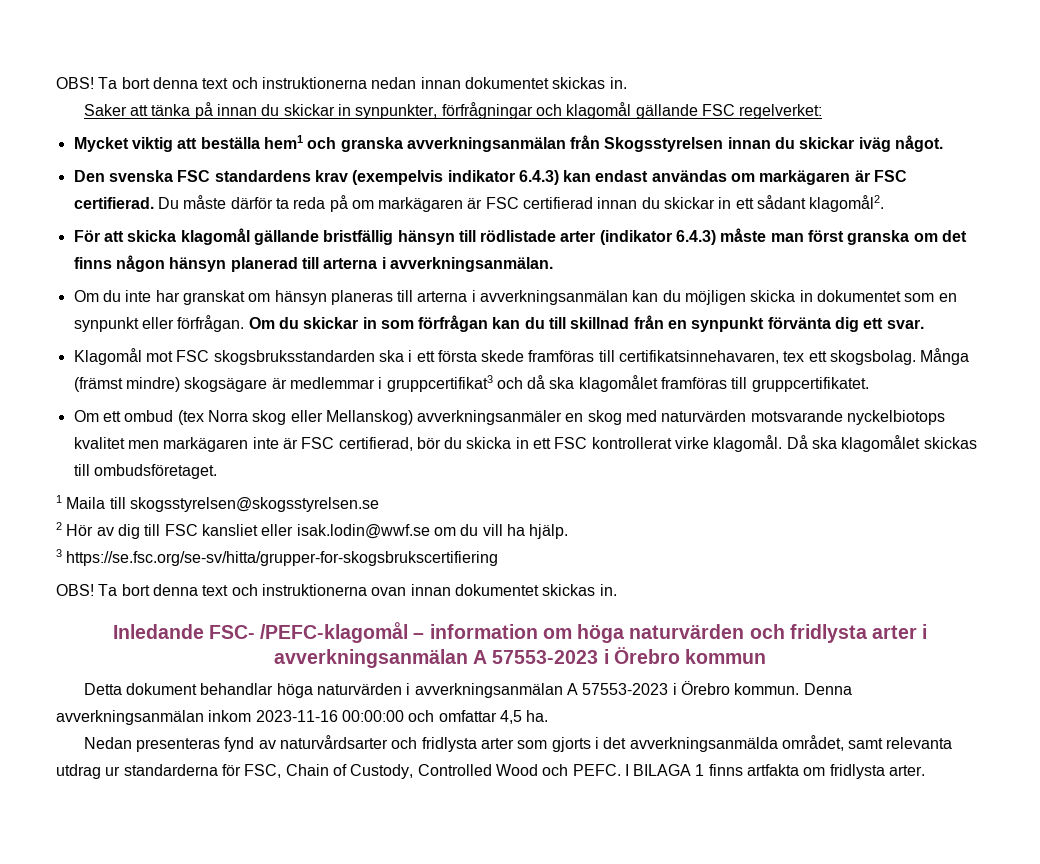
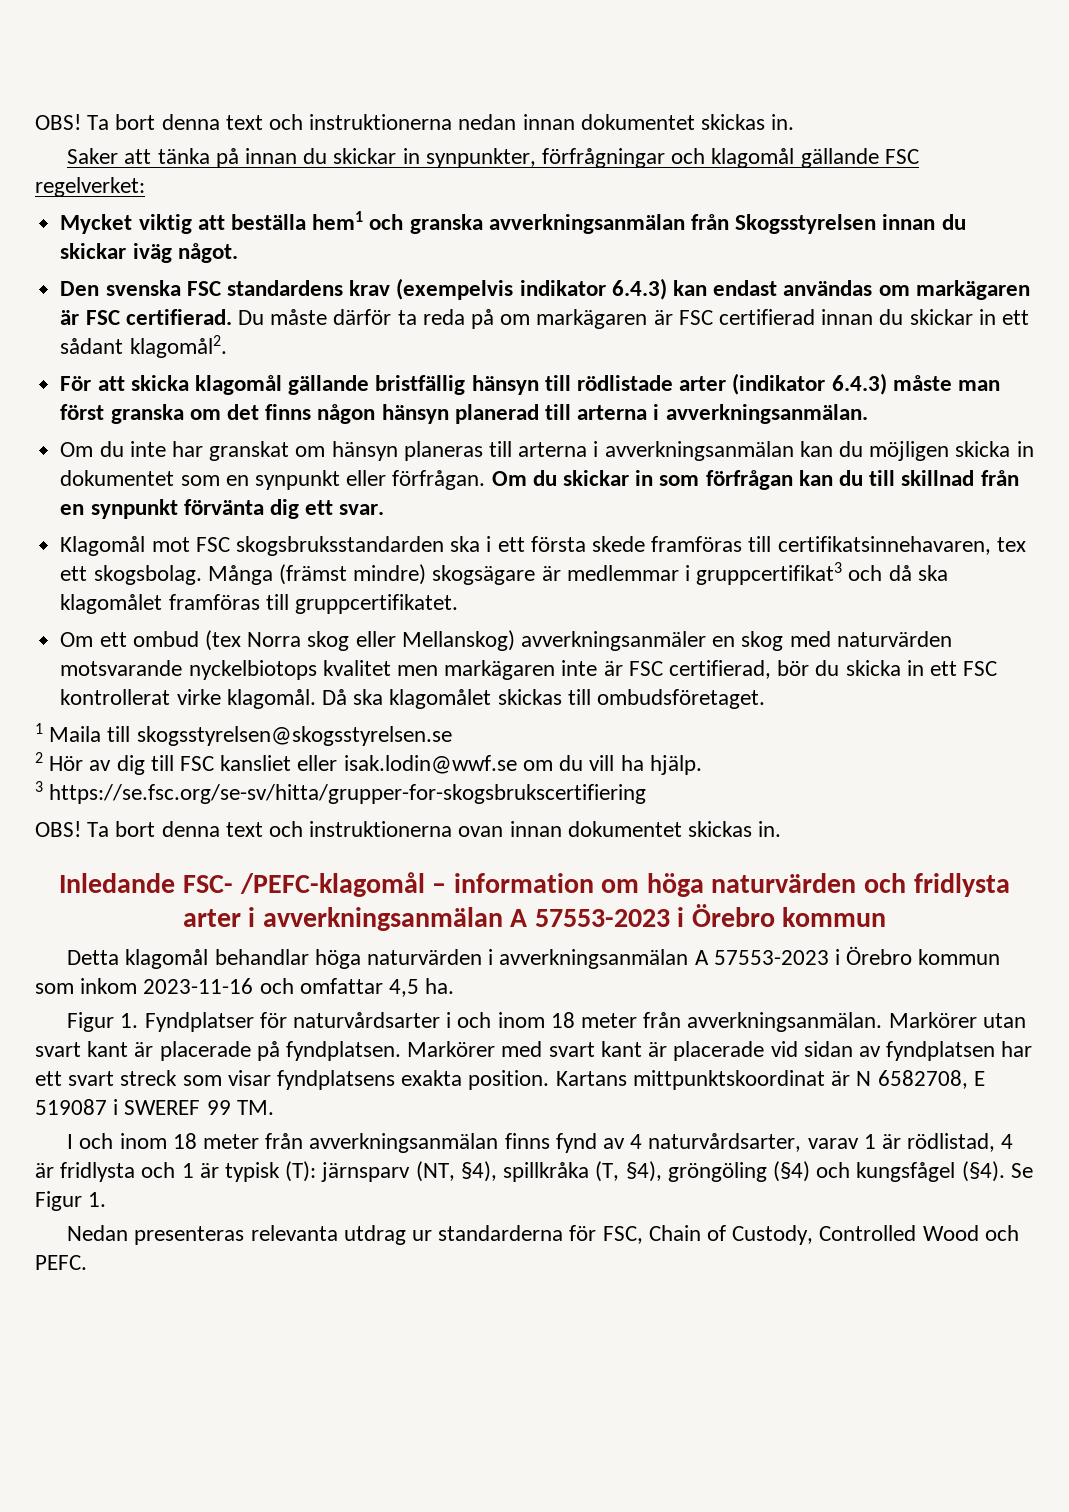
- Detta dokument behandlar höga naturvärden i avverkningsanmälan A 57553-2023 i Örebro kommun. Denna avverkningsanmälan inkom 2023-11-16 00:00:00 och omfattar 4,5 ha.
+ Detta klagomål behandlar höga naturvärden i avverkningsanmälan A 57553-2023 i Örebro kommun som inkom 2023-11-16 och omfattar 4,5 ha.
- Nedan presenteras fynd av naturvårdsarter och fridlysta arter som gjorts i det avverkningsanmälda området, samt relevanta utdrag ur standarderna för FSC, Chain of Custody, Controlled Wood och PEFC. I BILAGA 1 finns artfakta om fridlysta arter.
+ Figur 1. Fyndplatser för naturvårdsarter i och inom 18 meter från avverkningsanmälan. Markörer utan svart kant är placerade på fyndplatsen. Markörer med svart kant är placerade vid sidan av fyndplatsen har ett svart streck som visar fyndplatsens exakta position. Kartans mittpunktskoordinat är N 6582708, E 519087 i SWEREF 99 TM.
+ I och inom 18 meter från avverkningsanmälan finns fynd av 4 naturvårdsarter, varav 1 är rödlistad, 4 är fridlysta och 1 är typisk (T): järnsparv (NT, §4), spillkråka (T, §4), gröngöling (§4) och kungsfågel (§4). Se Figur 1.
+ Nedan presenteras relevanta utdrag ur standarderna för FSC, Chain of Custody, Controlled Wood och PEFC.

